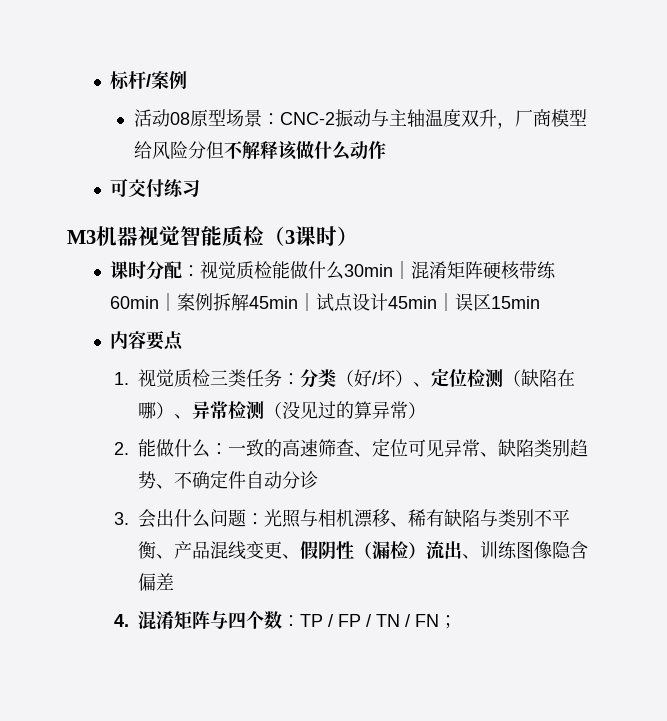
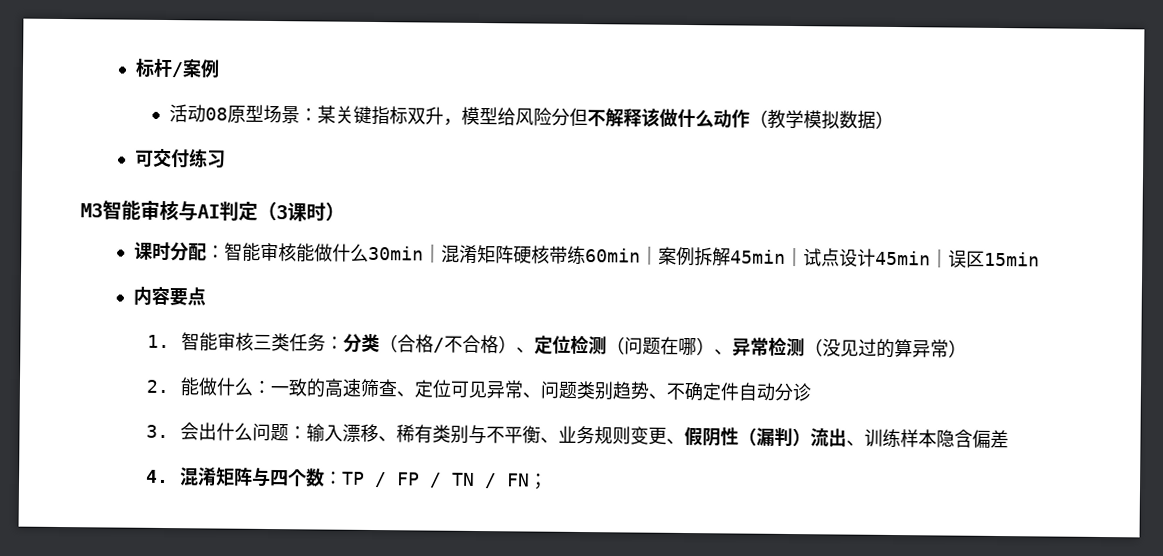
- 活动08原型场景：CNC-2振动与主轴温度双升，厂商模型给风险分但不解释该做什么动作
+ 活动08原型场景：某关键指标双升，模型给风险分但不解释该做什么动作（教学模拟数据）
- M3机器视觉智能质检（3课时）
+ M3智能审核与AI判定（3课时）
- 课时分配：视觉质检能做什么30min｜混淆矩阵硬核带练60min｜案例拆解45min｜试点设计45min｜误区15min
+ 课时分配：智能审核能做什么30min｜混淆矩阵硬核带练60min｜案例拆解45min｜试点设计45min｜误区15min
- 1.视觉质检三类任务：分类（好/坏）、定位检测（缺陷在哪）、异常检测（没见过的算异常）
+ 1.智能审核三类任务：分类（合格/不合格）、定位检测（问题在哪）、异常检测（没见过的算异常）
- 2.能做什么：一致的高速筛查、定位可见异常、缺陷类别趋势、不确定件自动分诊
+ 2.能做什么：一致的高速筛查、定位可见异常、问题类别趋势、不确定件自动分诊
- 3.会出什么问题：光照与相机漂移、稀有缺陷与类别不平衡、产品混线变更、假阴性（漏检）流出、训练图像隐含偏差
+ 3.会出什么问题：输入漂移、稀有类别与不平衡、业务规则变更、假阴性（漏判）流出、训练样本隐含偏差

